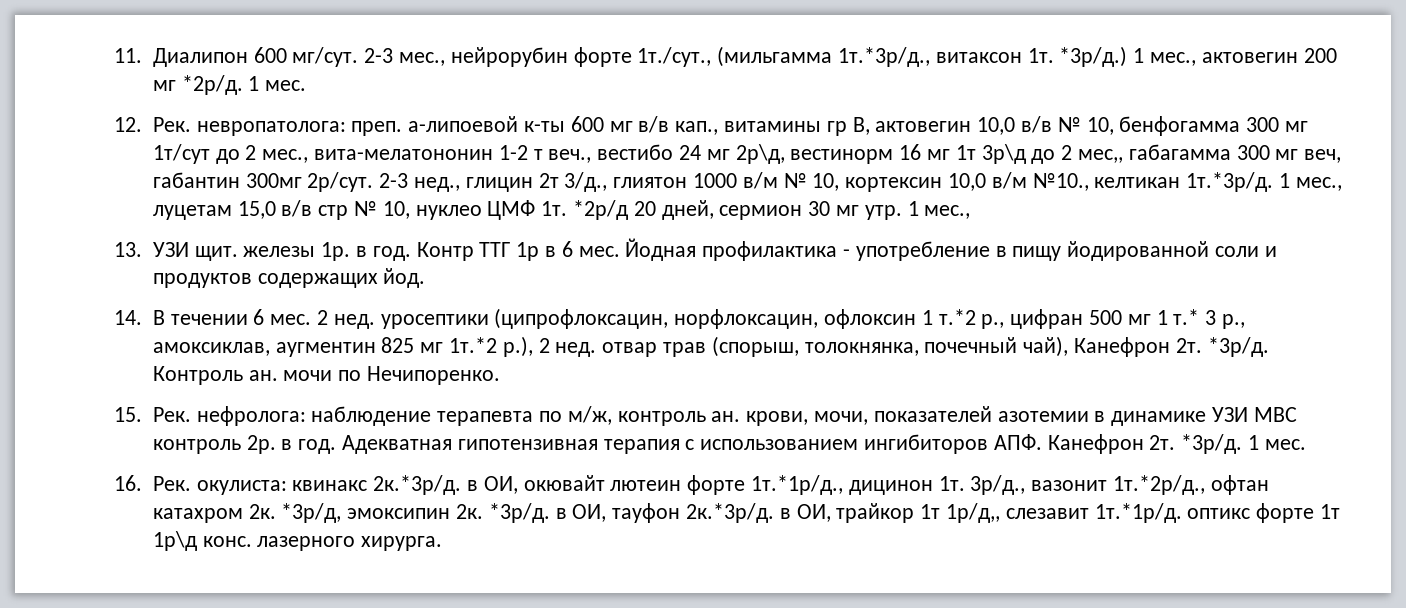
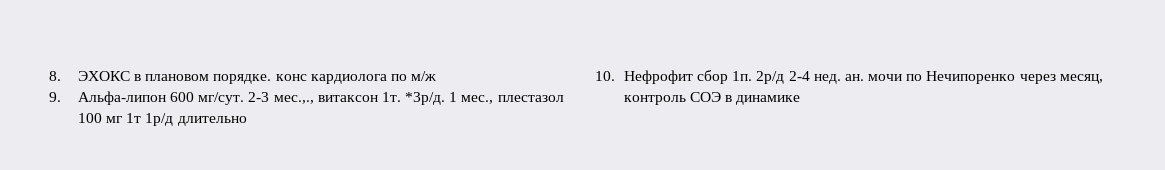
- 11. Диалипон 600 мг/сут. 2-3 мес., нейрорубин форте 1т./сут., (мильгамма 1т.*3р/д., витаксон 1т.
+ 8. ЭХОКС в плановом порядке. конс кардиолога по м/ж
+ 9. Альфа-липон 600 мг/сут. 2-3 мес.,., витаксон 1т.
- *3р/д.) 1 мес., актовегин 200 мг *2р/д. 1 мес.
- 12. Рек. невропатолога: преп. а-липоевой к-ты 600 мг в/в кап., витамины гр В, актовегин 10,0 в/в № 10, бенфогамма 300 мг 1т/сут до 2 мес., вита-мелатононин 1-2 т веч., вестибо 24 мг 2р\д, вестинорм 16 мг 1т 3р\д до 2 мес,, габагамма 300 мг веч, габантин 300мг 2р/сут. 2-3 нед., глицин 2т 3/д., глиятон 1000 в/м № 10, кортексин 10,0 в/м №10., келтикан 1т.*3р/д. 1 мес., луцетам 15,0 в/в стр № 10, нуклео ЦМФ 1т. *2р/д 20 дней, сермион 30 мг утр. 1 мес.,
- 13. УЗИ щит. железы 1р. в год. Контр ТТГ 1р в 6 мес. Йодная профилактика - употребление в пищу йодированной соли и продуктов содержащих йод.
- 14. В течении 6 мес. 2 нед. уросептики (ципрофлоксацин, норфлоксацин, офлоксин 1 т.*2 р., цифран 500 мг 1 т.* 3 р., амоксиклав, аугментин 825 мг 1т.*2 р.), 2 нед. отвар трав (спорыш, толокнянка, почечный чай), Канефрон 2т. *3р/д. Контроль ан. мочи по Нечипоренко.
- 15. Рек. нефролога: наблюдение терапевта по м/ж, контроль ан. крови, мочи, показателей азотемии в динамике УЗИ МВС контроль 2р. в год. Адекватная гипотензивная терапия с использованием ингибиторов АПФ. Канефрон 2т. *3р/д. 1 мес.
- 16. Рек. окулиста: квинакс 2к.*3р/д. в ОИ, окювайт лютеин форте 1т.*1р/д., дицинон 1т. 3р/д., вазонит 1т.*2р/д., офтан катахром 2к. *3р/д, эмоксипин 2к. *3р/д. в ОИ, тауфон 2к.*3р/д. в ОИ, трайкор 1т 1р/д,, слезавит 1т.*1р/д. оптикс форте 1т 1р\д конс. лазерного хирурга.
+ *3р/д. 1 мес., плестазол 100 мг 1т 1р/д длительно
+ 10. Нефрофит сбор 1п. 2р/д 2-4 нед. ан. мочи по Нечипоренко через месяц, контроль СОЭ в динамике

